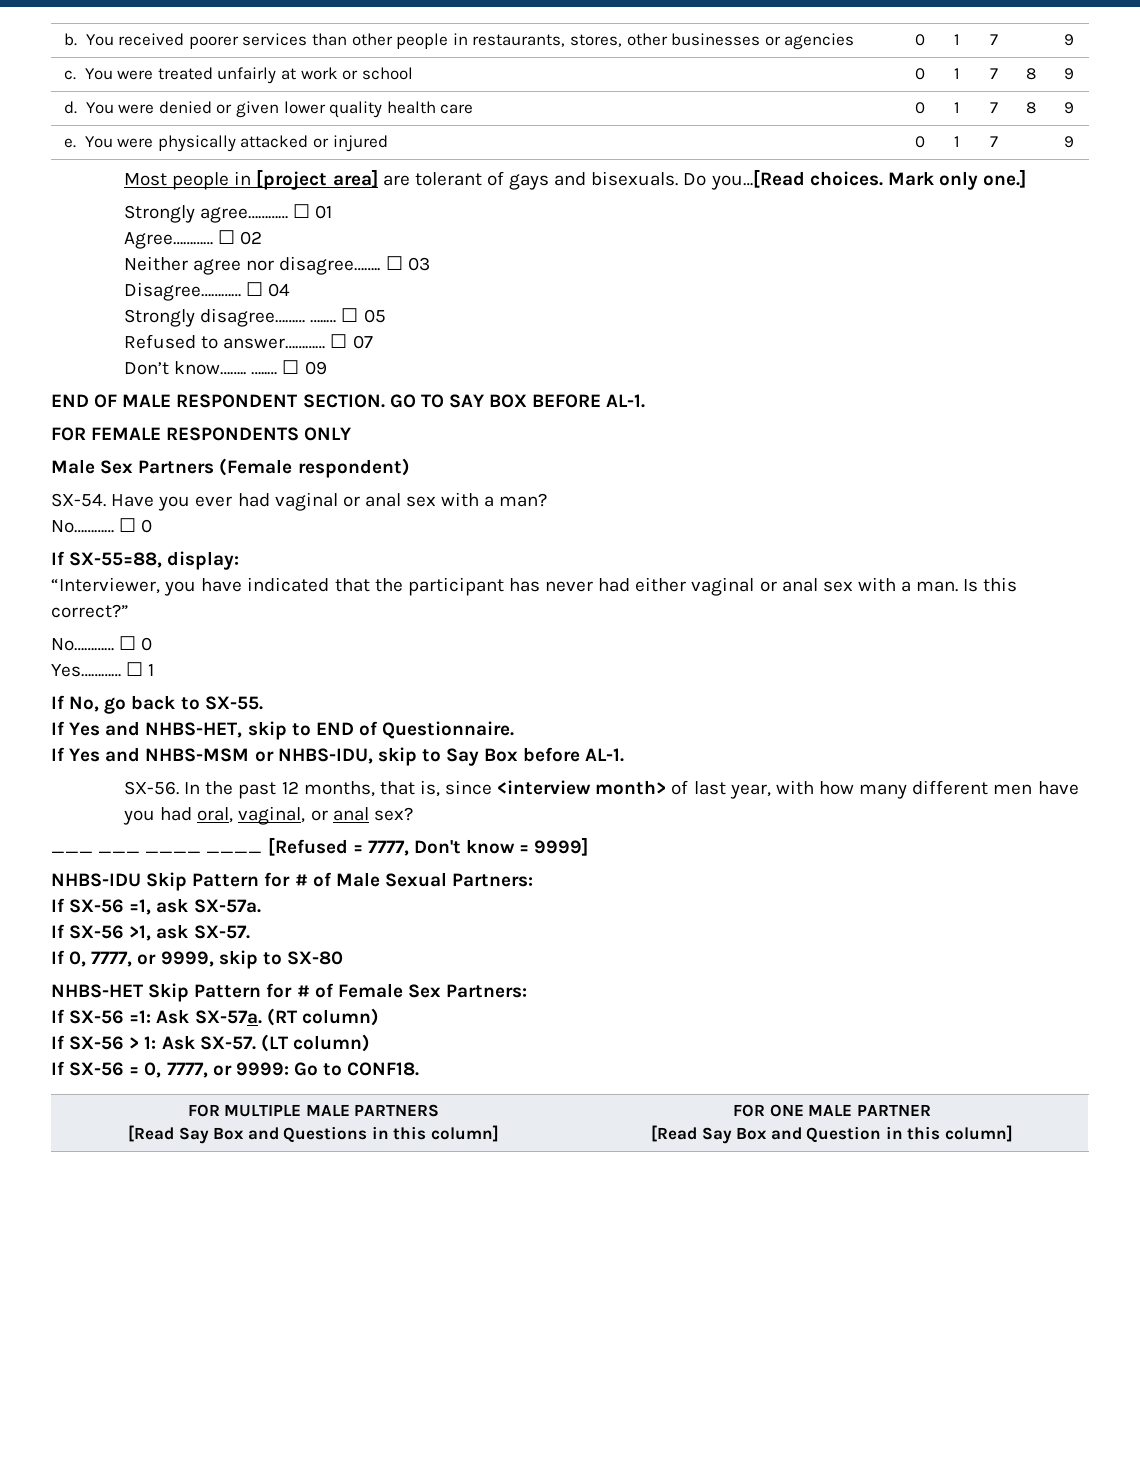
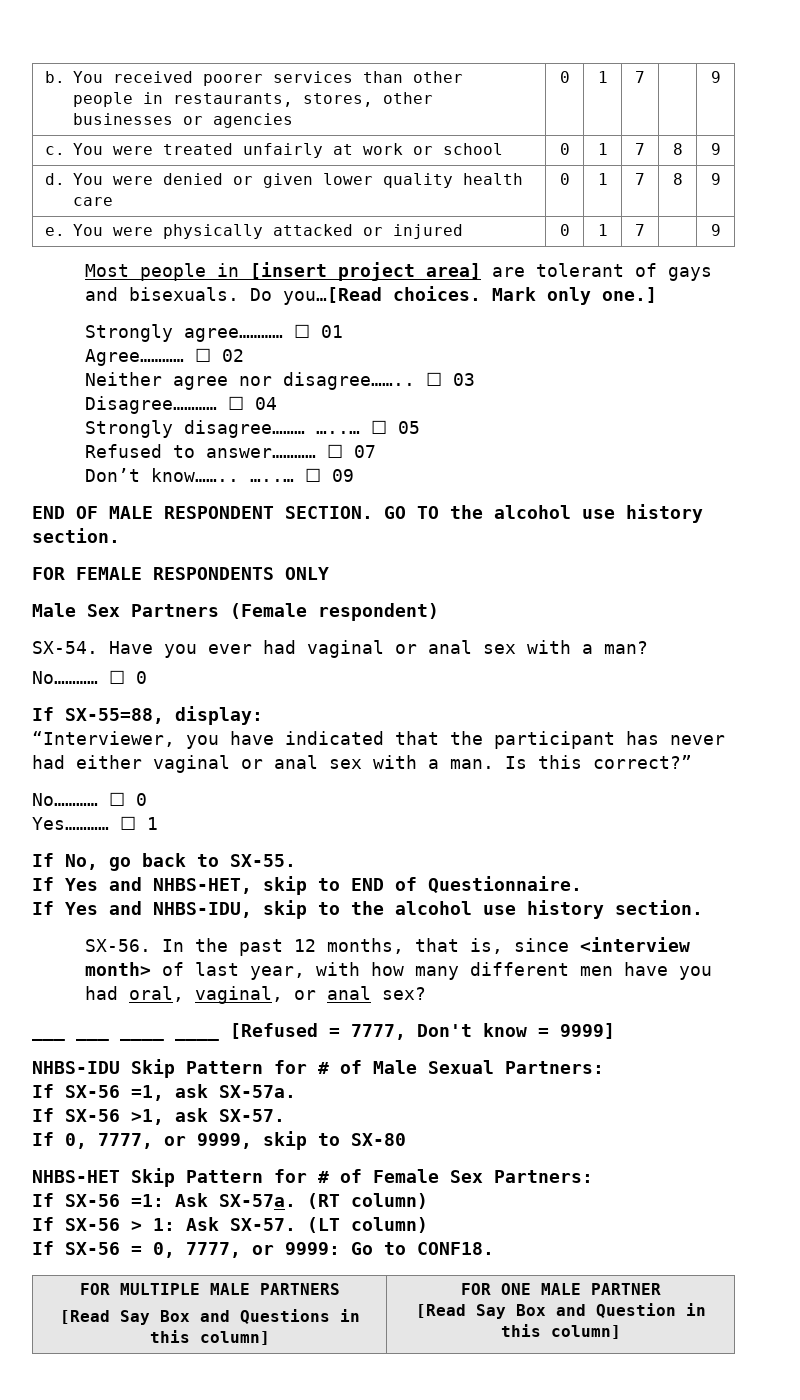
- Most people in [project area] are tolerant of gays and bisexuals.
+ Most people in [insert project area] are tolerant of gays and bisexuals.
- GO TO SAY BOX BEFORE AL-1.
+ GO TO the alcohol use history section.
- If Yes and NHBS-MSM or NHBS-IDU, skip to Say Box before AL-1.
+ If Yes and NHBS-IDU, skip to the alcohol use history section.

